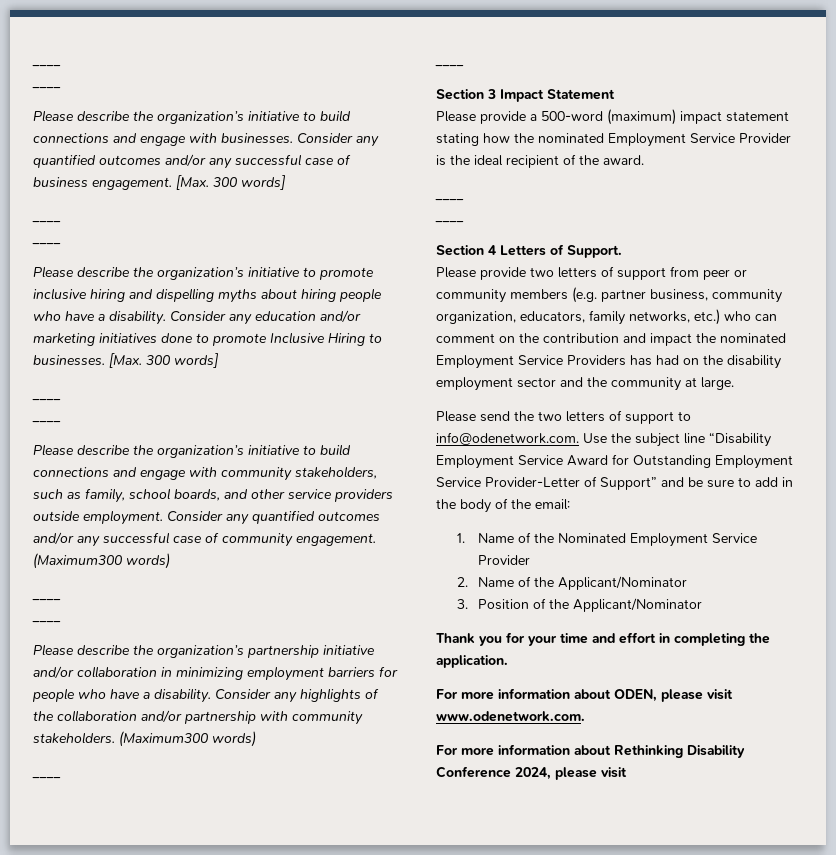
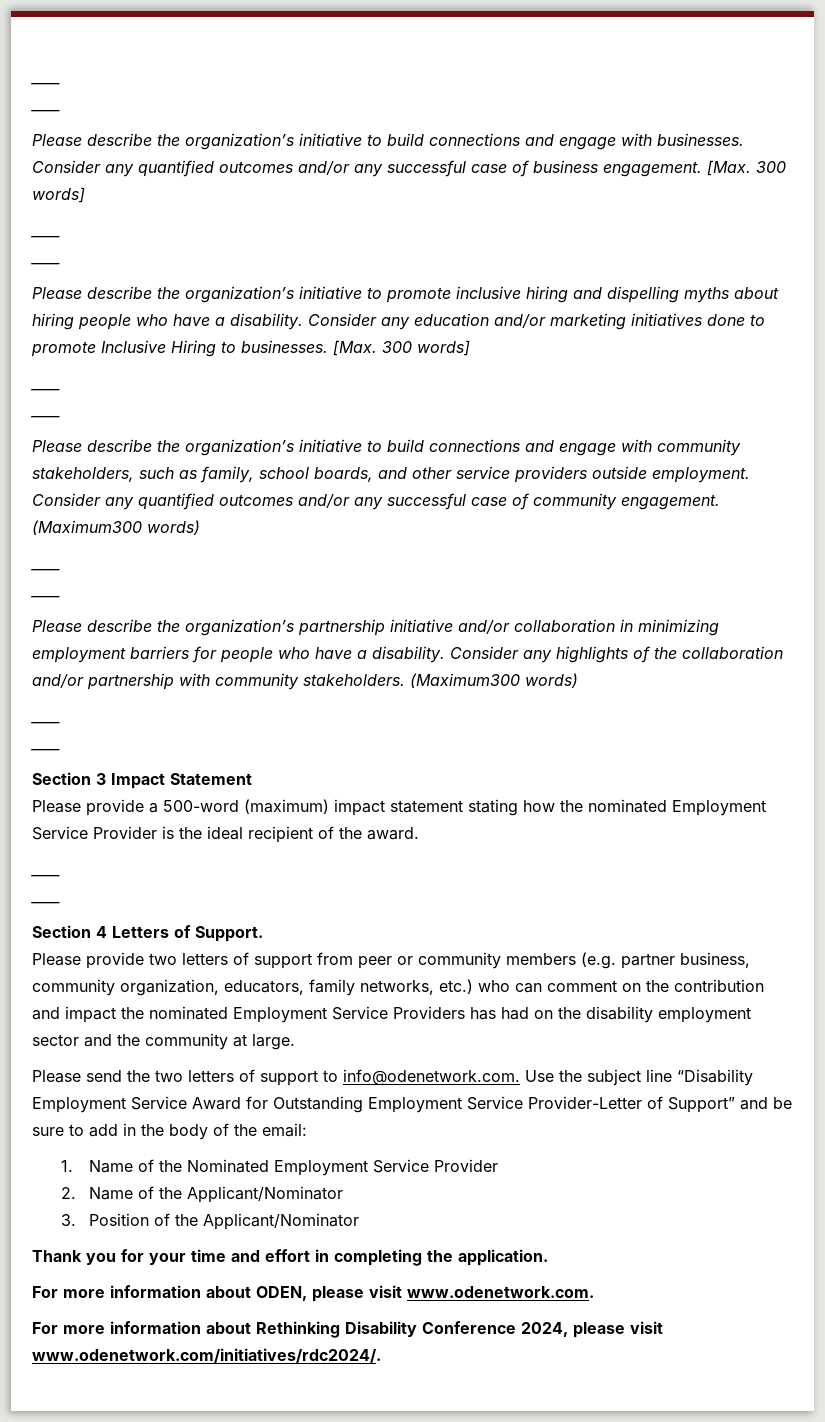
- For more information about Rethinking Disability Conference 2024, please visit
+ For more information about Rethinking Disability Conference 2024, please visit www.odenetwork.com/initiatives/rdc2024/.

